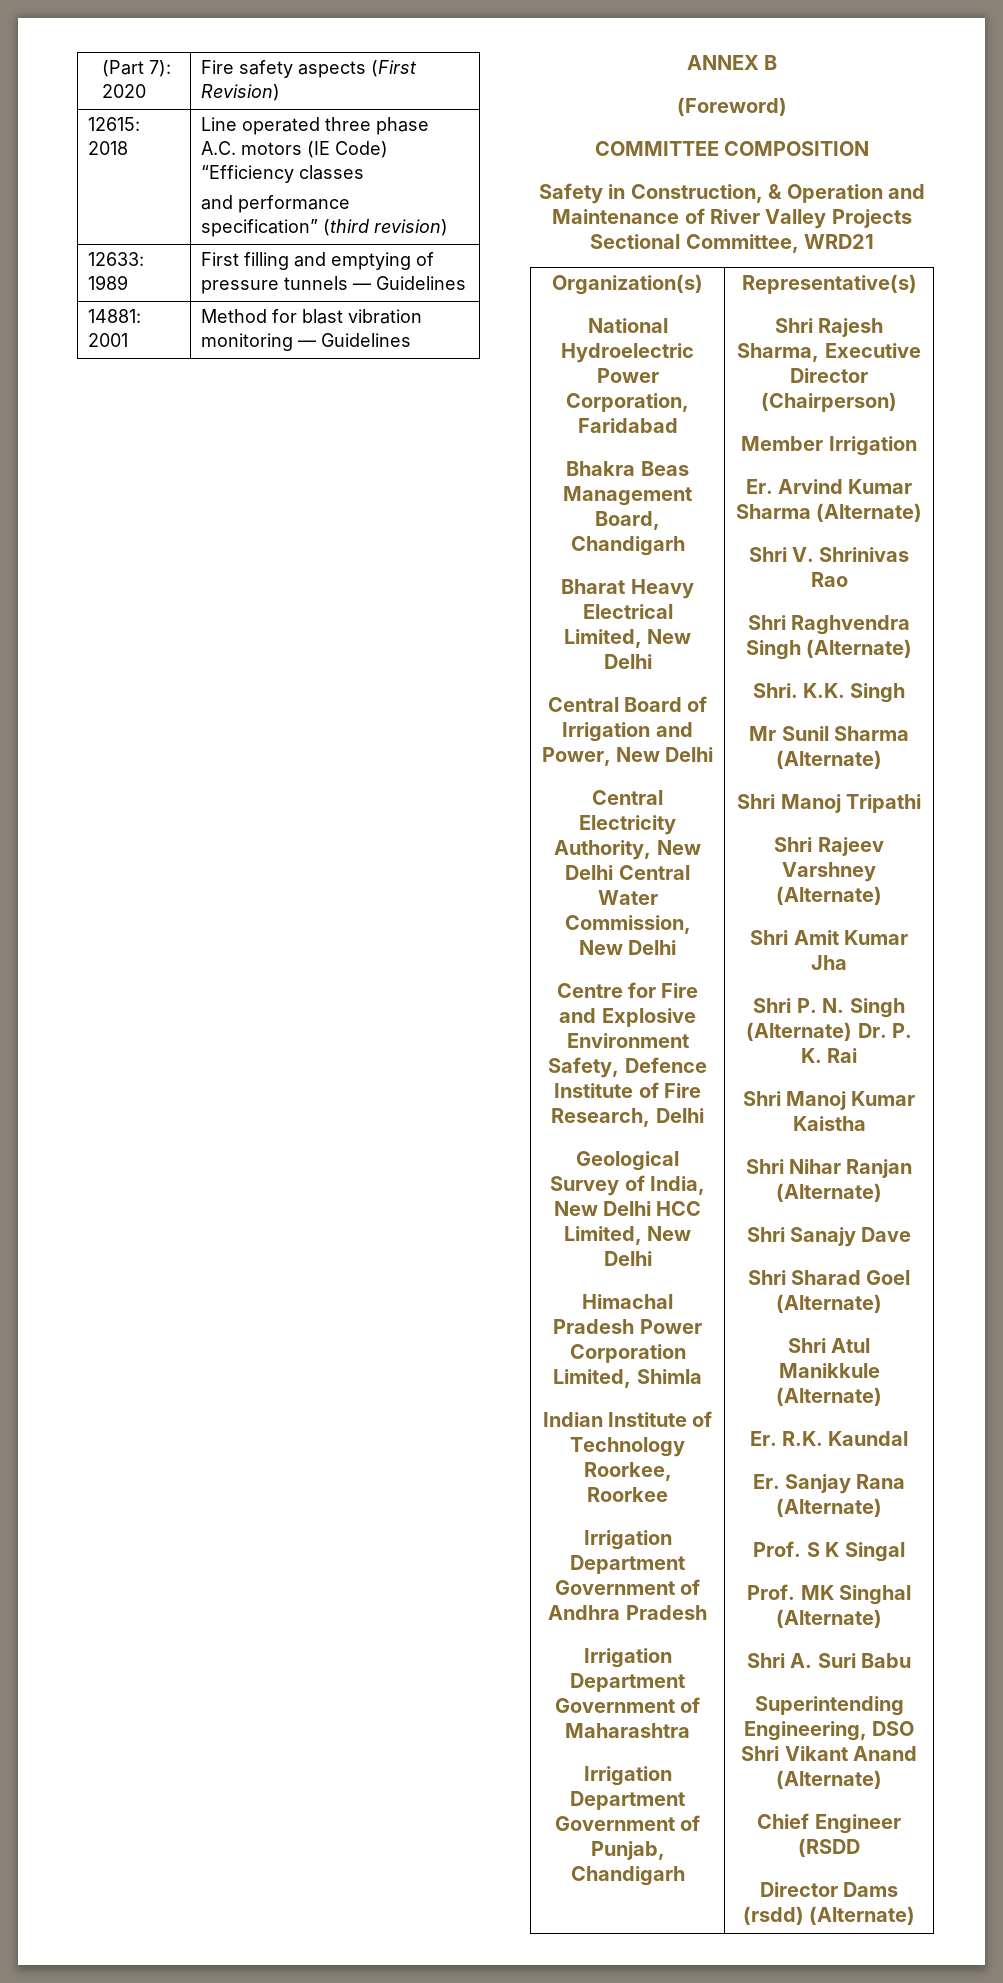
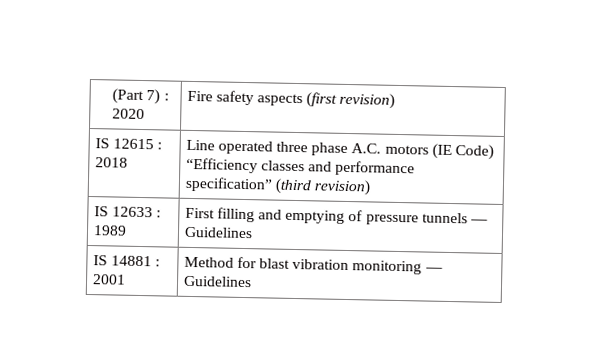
- (Part 7): 2020 | Fire safety aspects (First Revision)
- 12615: 2018 | Line operated three phase A.C. motors (IE Code) “Efficiency classes
- and performance specification” (third revision)
+ (Part 7) : 2020 | Fire safety aspects (first revision)
+ IS 12615 : 2018 | Line operated three phase A.C. motors (IE Code) “Efficiency classes and performance specification” (third revision)
- 12633: 1989 | First filling and emptying of pressure tunnels — Guidelines
+ IS 12633 : 1989 | First filling and emptying of pressure tunnels — Guidelines
- 14881: 2001 | Method for blast vibration monitoring — Guidelines
+ IS 14881 : 2001 | Method for blast vibration monitoring — Guidelines
- ANNEX B
- (Foreword)
- COMMITTEE COMPOSITION
- Safety in Construction, & Operation and Maintenance of River Valley Projects Sectional Committee, WRD21
- Organization(s)
- National Hydroelectric Power Corporation, Faridabad
- Bhakra Beas Management Board, Chandigarh
- Bharat Heavy Electrical Limited, New Delhi
- Central Board of Irrigation and Power, New Delhi
- Central Electricity Authority, New Delhi Central Water Commission, New Delhi
- Centre for Fire and Explosive Environment Safety, Defence Institute of Fire Research, Delhi
- Geological Survey of India, New Delhi HCC Limited, New Delhi
- Himachal Pradesh Power Corporation Limited, Shimla
- Indian Institute of Technology Roorkee, Roorkee
- Irrigation Department Government of Andhra Pradesh
- Irrigation Department Government of Maharashtra
- Irrigation Department Government of Punjab, Chandigarh | Representative(s)
- Shri Rajesh Sharma, Executive Director (Chairperson)
- Member Irrigation
- Er. Arvind Kumar Sharma (Alternate)
- Shri V. Shrinivas Rao
- Shri Raghvendra Singh (Alternate)
- Shri. K.K. Singh
- Mr Sunil Sharma (Alternate)
- Shri Manoj Tripathi
- Shri Rajeev Varshney (Alternate)
- Shri Amit Kumar Jha
- Shri P. N. Singh (Alternate) Dr. P. K. Rai
- Shri Manoj Kumar Kaistha
- Shri Nihar Ranjan (Alternate)
- Shri Sanajy Dave
- Shri Sharad Goel (Alternate)
- Shri Atul Manikkule (Alternate)
- Er. R.K. Kaundal
- Er. Sanjay Rana (Alternate)
- Prof. S K Singal
- Prof. MK Singhal (Alternate)
- Shri A. Suri Babu
- Superintending Engineering, DSO Shri Vikant Anand (Alternate)
- Chief Engineer (RSDD
- Director Dams (rsdd) (Alternate)

